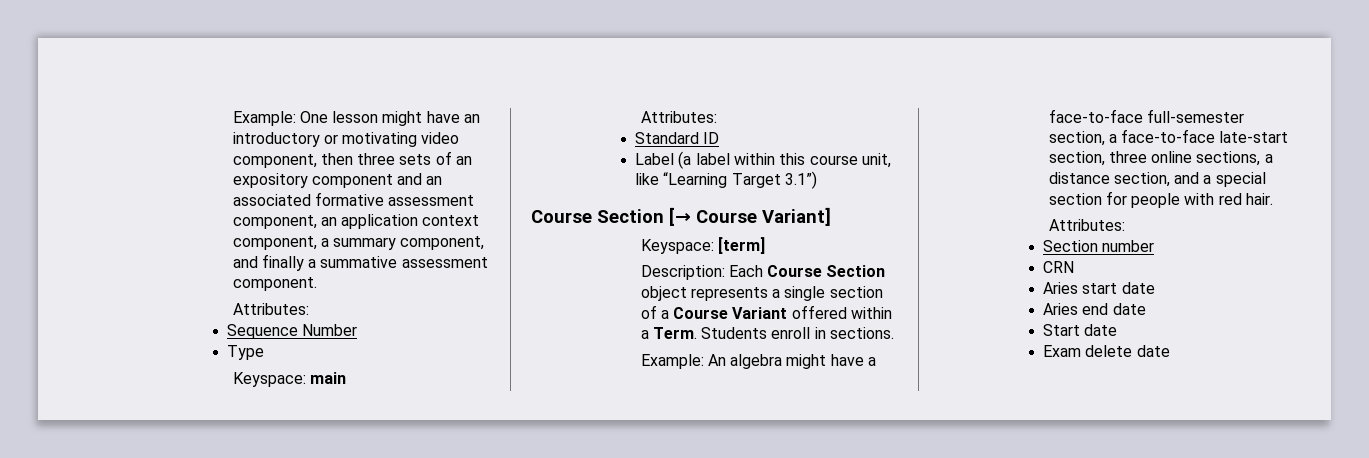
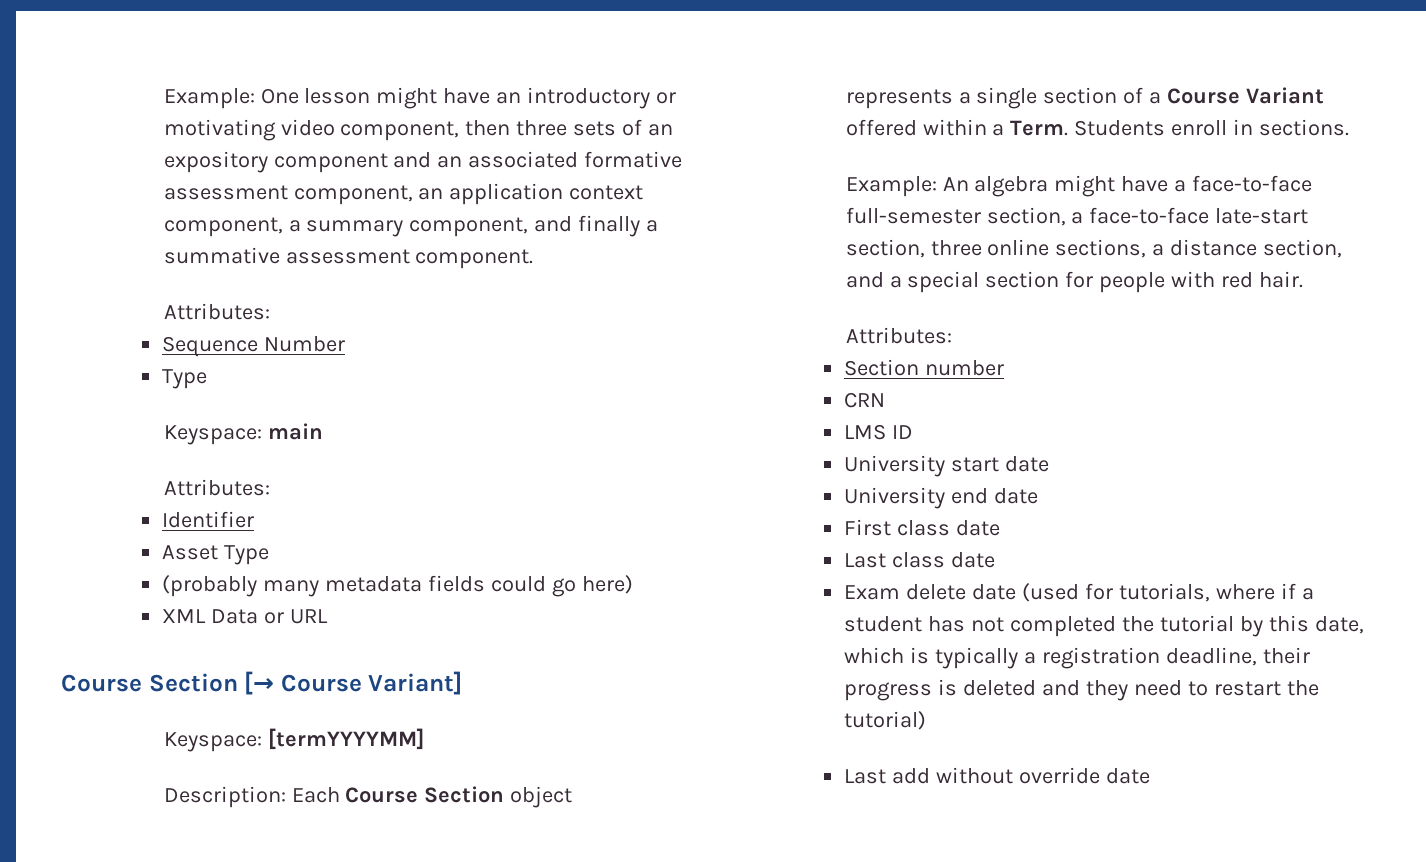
- Standard ID
- Label (a label within this course unit, like “Learning Target 3.1”)
+ Identifier
+ Asset Type
+ (probably many metadata fields could go here)
+ XML Data or URL
- Keyspace: [term]
+ Keyspace: [termYYYYMM]
- Aries start date
+ LMS ID
+ University start date
- Aries end date
+ University end date
- Start date
+ First class date
+ Last class date
- Exam delete date
+ Exam delete date (used for tutorials, where if a student has not completed the tutorial by this date, which is typically a registration deadline, their progress is deleted and they need to restart the tutorial)
+ Last add without override date

